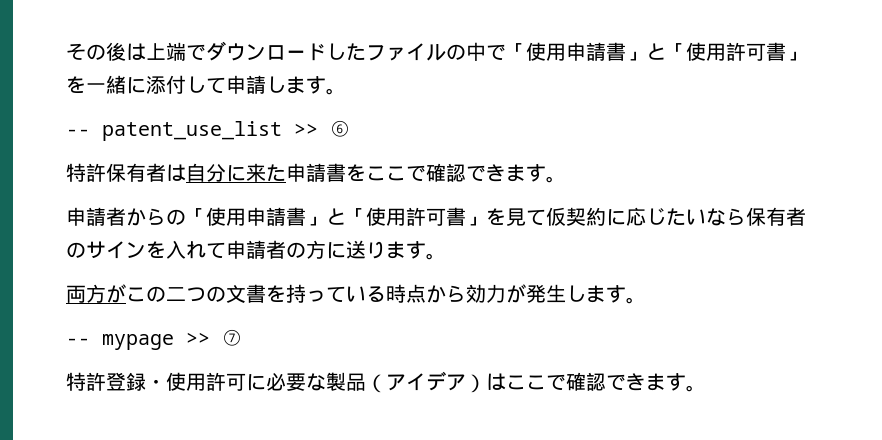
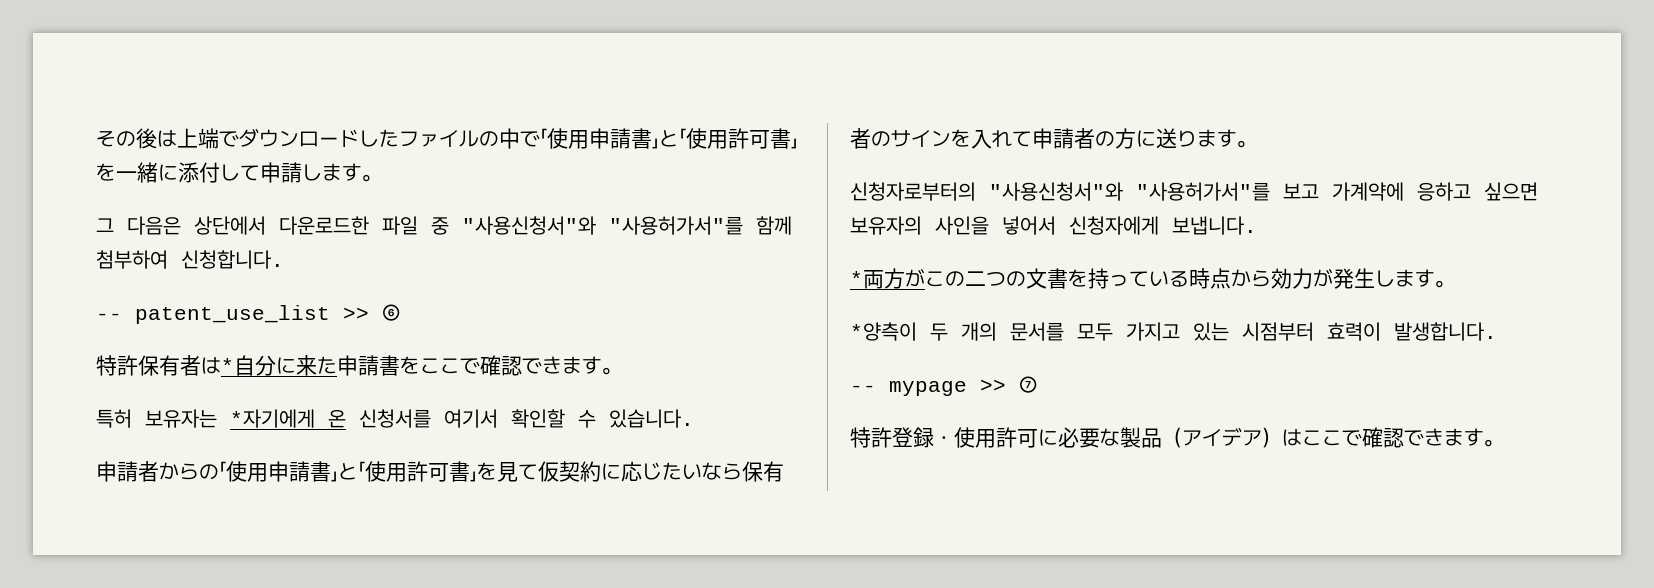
+ 그 다음은 상단에서 다운로드한 파일 중 "사용신청서"와 "사용허가서"를 함께 첨부하여 신청합니다.
- 特許保有者は自分に来た申請書をここで確認できます。
+ 特許保有者は*自分に来た申請書をここで確認できます。
+ 특허 보유자는 *자기에게 온 신청서를 여기서 확인할 수 있습니다.
- 両方がこの二つの文書を持っている時点から効力が発生します。
+ 신청자로부터의 "사용신청서"와 "사용허가서"를 보고 가계약에 응하고 싶으면 보유자의 사인을 넣어서 신청자에게 보냅니다.
+ *両方がこの二つの文書を持っている時点から効力が発生します。
+ *양측이 두 개의 문서를 모두 가지고 있는 시점부터 효력이 발생합니다.

